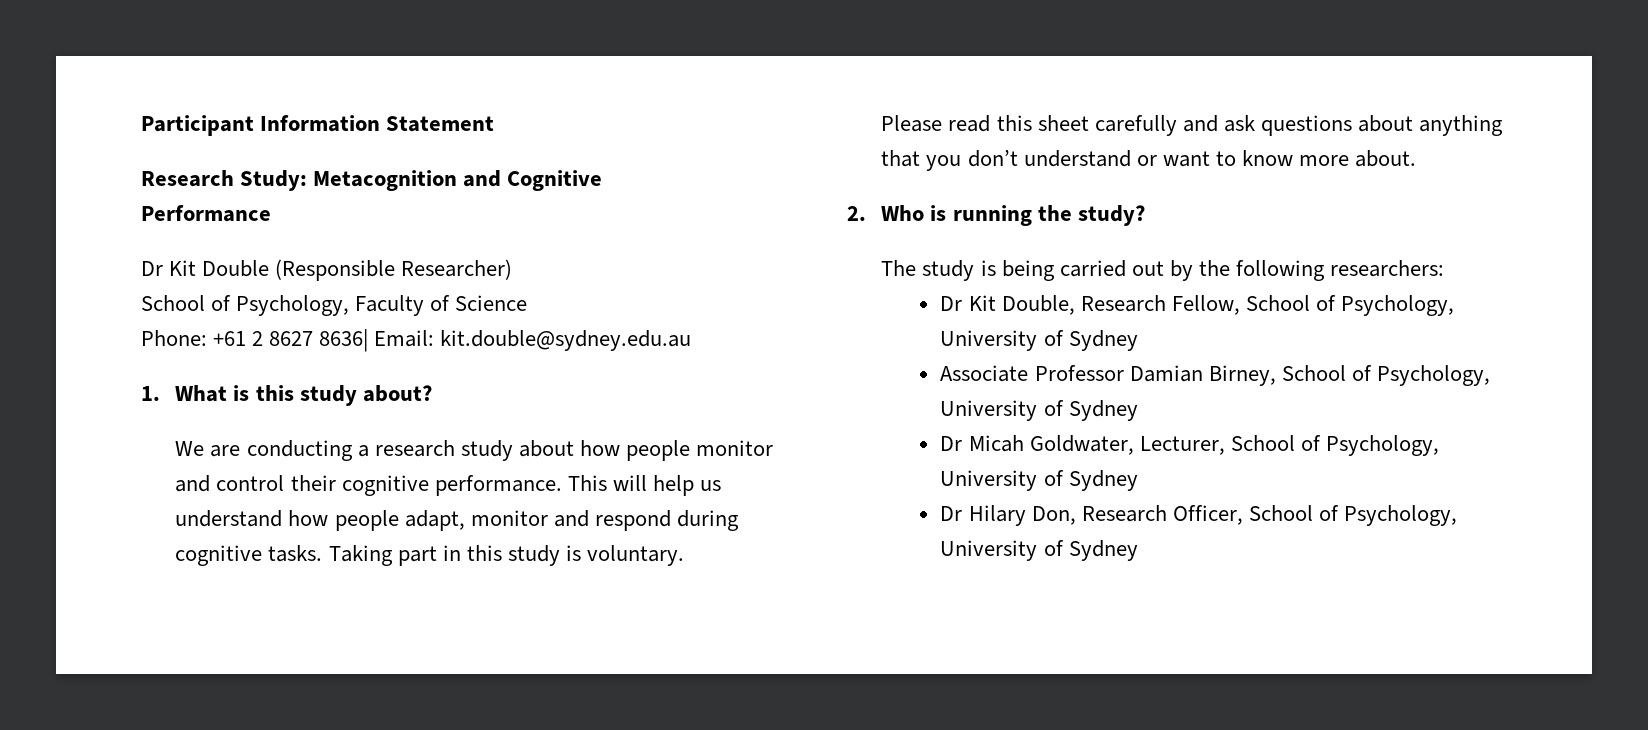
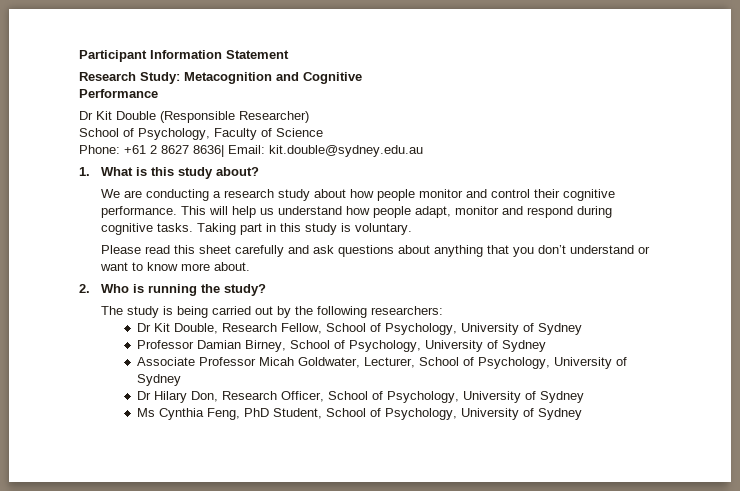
- Associate Professor Damian Birney, School of Psychology, University of Sydney
+ Professor Damian Birney, School of Psychology, University of Sydney
- Dr Micah Goldwater, Lecturer, School of Psychology, University of Sydney
+ Associate Professor Micah Goldwater, Lecturer, School of Psychology, University of Sydney
+ Ms Cynthia Feng, PhD Student, School of Psychology, University of Sydney

